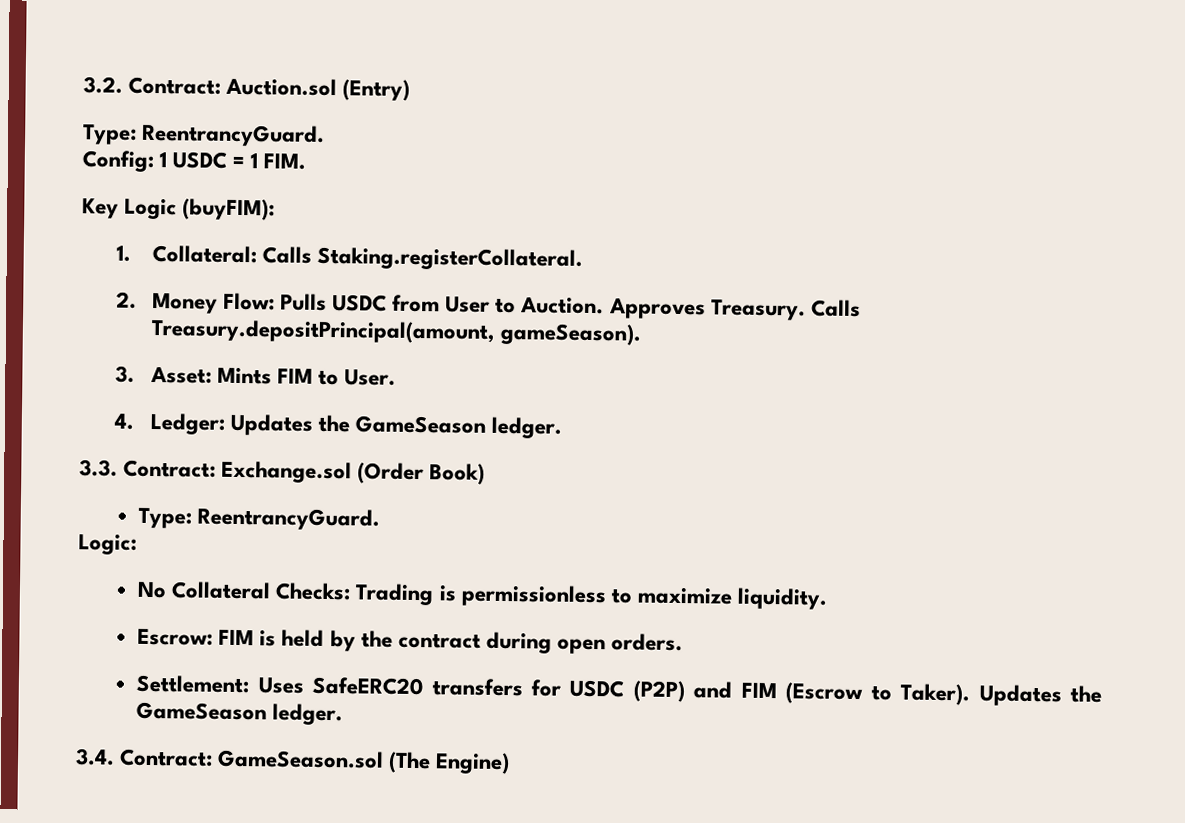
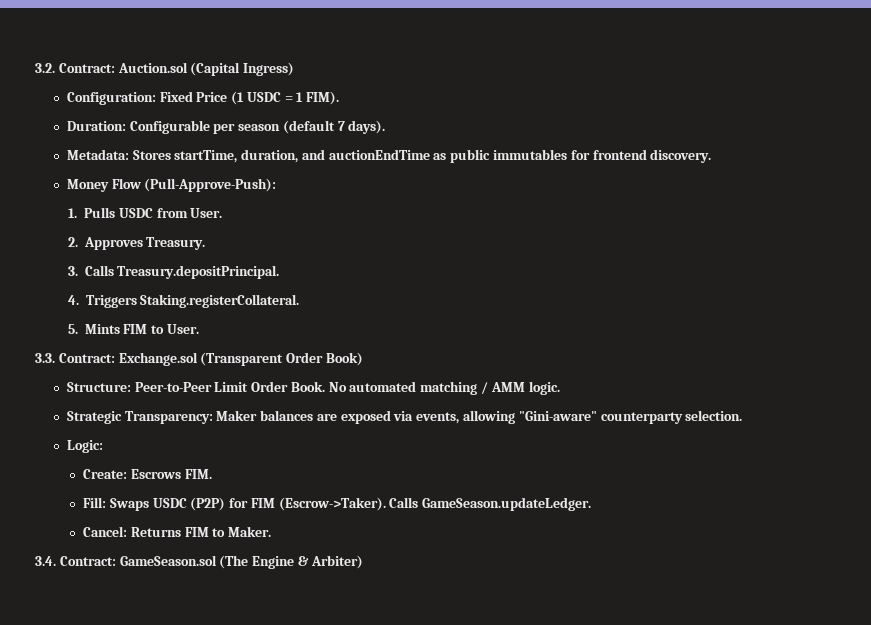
- 3.2. Contract: Auction.sol (Entry)
- Type: ReentrancyGuard.
- Config: 1 USDC = 1 FIM.
- Key Logic (buyFIM):
- 1. Collateral: Calls Staking.registerCollateral.
- 2. Money Flow: Pulls USDC from User to Auction. Approves Treasury. Calls Treasury.depositPrincipal(amount, gameSeason).
- 3. Asset: Mints FIM to User.
- 4. Ledger: Updates the GameSeason ledger.
+ 3.2. Contract: Auction.sol (Capital Ingress)
+ Configuration: Fixed Price (1 USDC = 1 FIM).
+ Duration: Configurable per season (default 7 days).
+ Metadata: Stores startTime, duration, and auctionEndTime as public immutables for frontend discovery.
+ Money Flow (Pull-Approve-Push):
+ 1. Pulls USDC from User.
+ 2. Approves Treasury.
+ 3. Calls Treasury.depositPrincipal.
+ 4. Triggers Staking.registerCollateral.
+ 5. Mints FIM to User.
- 3.3. Contract: Exchange.sol (Order Book)
- Type: ReentrancyGuard.
+ 3.3. Contract: Exchange.sol (Transparent Order Book)
+ Structure: Peer-to-Peer Limit Order Book. No automated matching / AMM logic.
+ Strategic Transparency: Maker balances are exposed via events, allowing "Gini-aware" counterparty selection.
  Logic:
- No Collateral Checks: Trading is permissionless to maximize liquidity.
- Escrow: FIM is held by the contract during open orders.
- Settlement: Uses SafeERC20 transfers for USDC (P2P) and FIM (Escrow to Taker). Updates the GameSeason ledger.
+ Create: Escrows FIM.
+ Fill: Swaps USDC (P2P) for FIM (Escrow->Taker). Calls GameSeason.updateLedger.
+ Cancel: Returns FIM to Maker.
- 3.4. Contract: GameSeason.sol (The Engine)
+ 3.4. Contract: GameSeason.sol (The Engine & Arbiter)

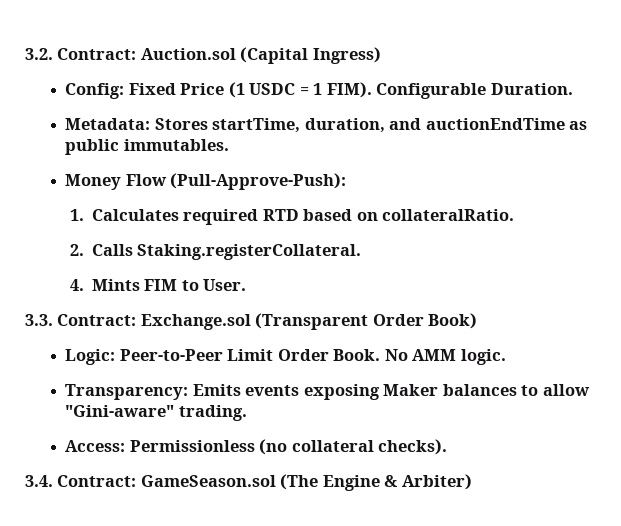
- Configuration: Fixed Price (1 USDC = 1 FIM).
- Duration: Configurable per season (default 7 days).
+ Config: Fixed Price (1 USDC = 1 FIM). Configurable Duration.
- Metadata: Stores startTime, duration, and auctionEndTime as public immutables for frontend discovery.
+ Metadata: Stores startTime, duration, and auctionEndTime as public immutables.
- 1. Pulls USDC from User.
- 2. Approves Treasury.
- 3. Calls Treasury.depositPrincipal.
- 4. Triggers Staking.registerCollateral.
+ 1. Calculates required RTD based on collateralRatio.
+ 2. Calls Staking.registerCollateral.
- 5. Mints FIM to User.
+ 4. Mints FIM to User.
- Structure: Peer-to-Peer Limit Order Book.
+ Logic: Peer-to-Peer Limit Order Book.
- No automated matching / AMM logic.
+ No AMM logic.
- Strategic Transparency: Maker balances are exposed via events, allowing "Gini-aware" counterparty selection.
- Logic:
- Create: Escrows FIM.
- Fill: Swaps USDC (P2P) for FIM (Escrow->Taker). Calls GameSeason.updateLedger.
- Cancel: Returns FIM to Maker.
+ Transparency: Emits events exposing Maker balances to allow "Gini-aware" trading.
+ Access: Permissionless (no collateral checks).

